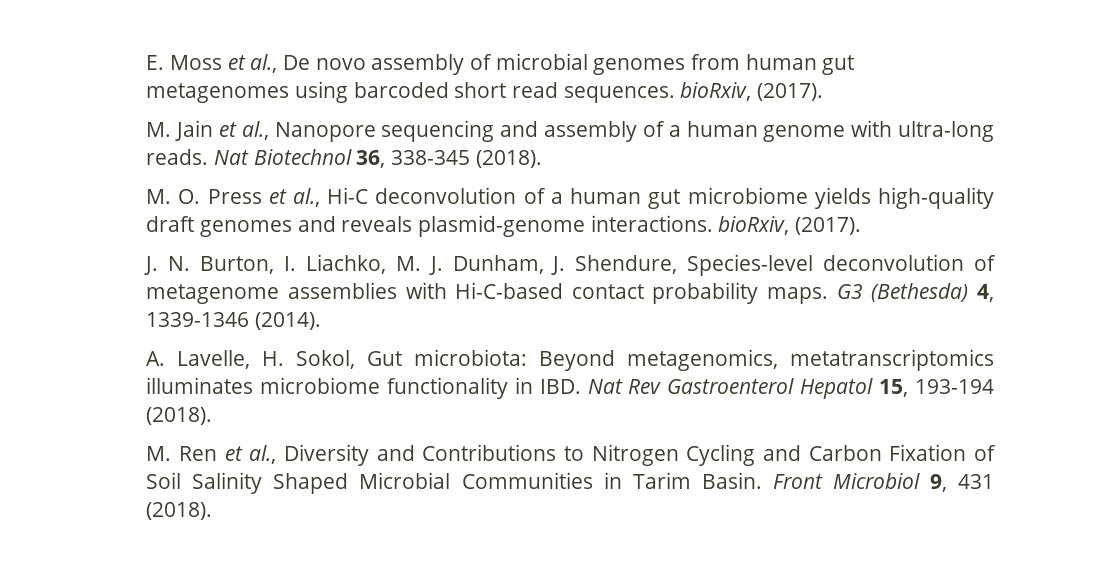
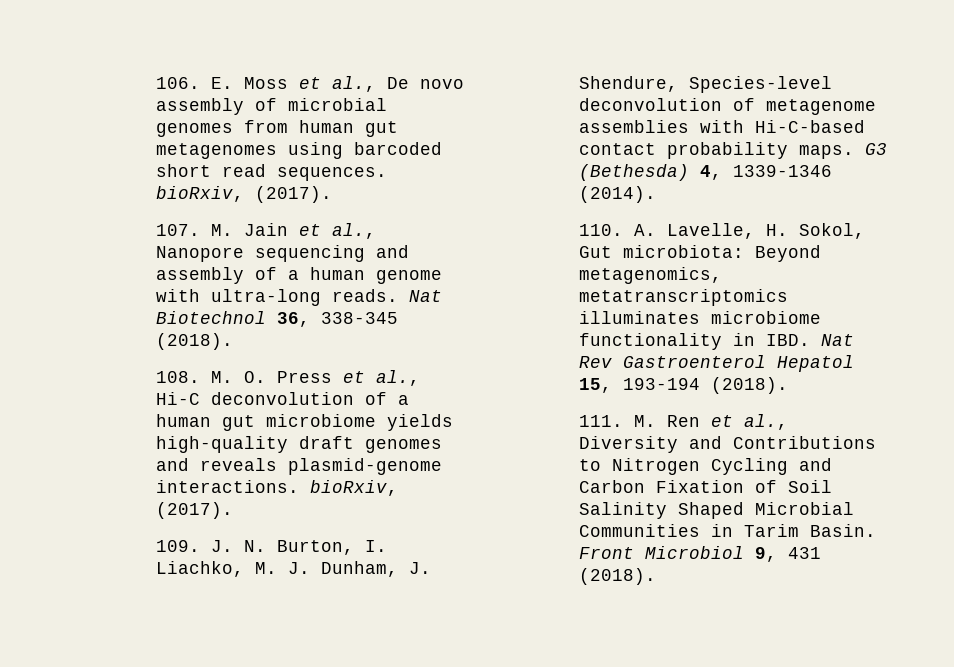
- E. Moss et al., De novo assembly of microbial genomes from human gut metagenomes using barcoded short read sequences. bioRxiv, (2017).
+ 106. E. Moss et al., De novo assembly of microbial genomes from human gut metagenomes using barcoded short read sequences. bioRxiv, (2017).
- M. Jain et al., Nanopore sequencing and assembly of a human genome with ultra-long reads.
+ 107. M. Jain et al., Nanopore sequencing and assembly of a human genome with ultra-long reads.
- M. O. Press et al., Hi-C deconvolution of a human gut microbiome yields high-quality draft genomes and reveals plasmid-genome interactions. bioRxiv, (2017).
+ 108. M. O. Press et al., Hi-C deconvolution of a human gut microbiome yields high-quality draft genomes and reveals plasmid-genome interactions. bioRxiv, (2017).
- J. N. Burton, I. Liachko, M. J. Dunham, J. Shendure, Species-level deconvolution of metagenome assemblies with Hi-C-based contact probability maps.
+ 109. J. N. Burton, I. Liachko, M. J. Dunham, J. Shendure, Species-level deconvolution of metagenome assemblies with Hi-C-based contact probability maps.
- A. Lavelle, H. Sokol, Gut microbiota: Beyond metagenomics, metatranscriptomics illuminates microbiome functionality in IBD. Nat Rev Gastroenterol Hepatol 15, 193-194 (2018).
+ 110. A. Lavelle, H. Sokol, Gut microbiota: Beyond metagenomics, metatranscriptomics illuminates microbiome functionality in IBD. Nat Rev Gastroenterol Hepatol 15, 193-194 (2018).
- M. Ren et al., Diversity and Contributions to Nitrogen Cycling and Carbon Fixation of Soil Salinity Shaped Microbial Communities in Tarim Basin.
+ 111. M. Ren et al., Diversity and Contributions to Nitrogen Cycling and Carbon Fixation of Soil Salinity Shaped Microbial Communities in Tarim Basin.

